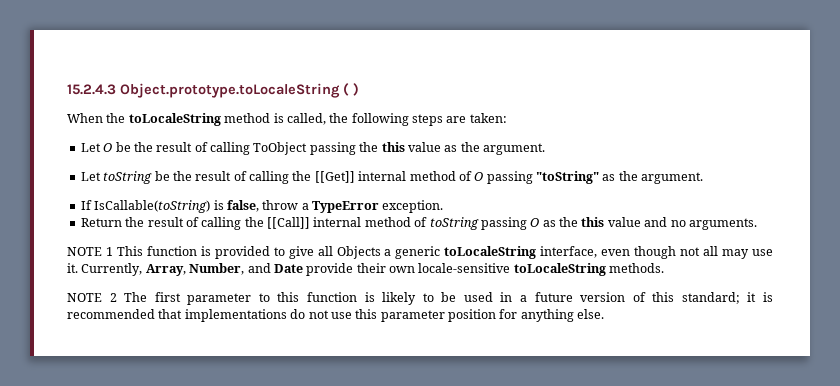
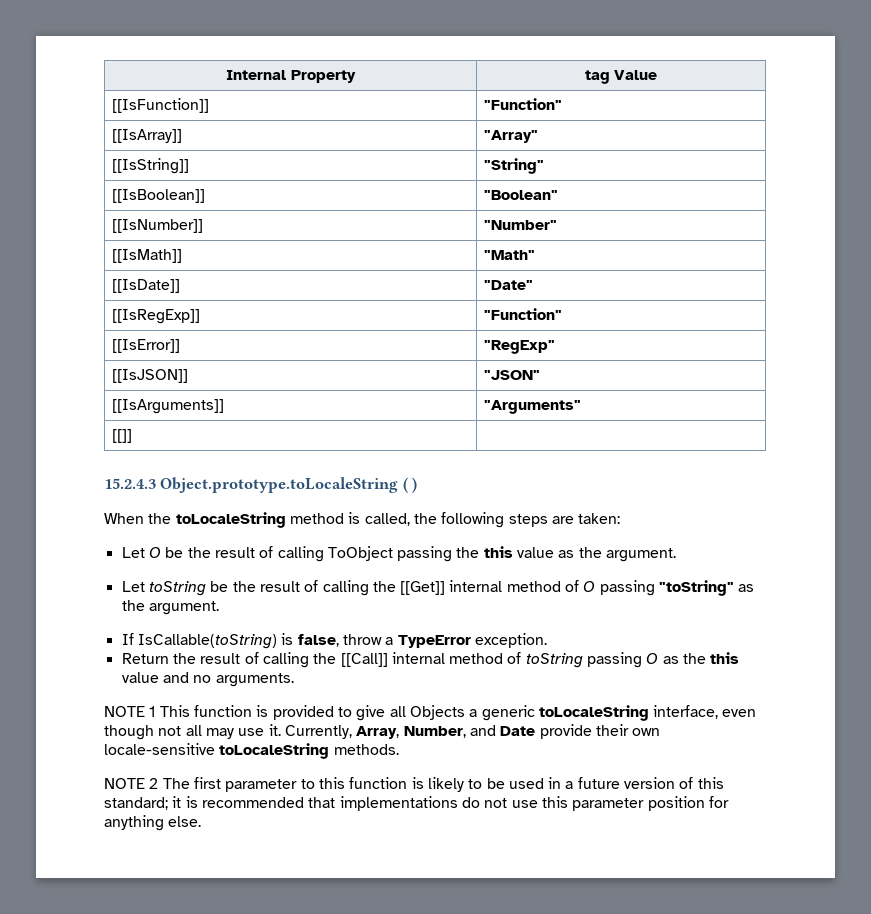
+ Internal Property | tag Value
+ [[IsFunction]] | "Function"
+ [[IsArray]] | "Array"
+ [[IsString]] | "String"
+ [[IsBoolean]] | "Boolean"
+ [[IsNumber]] | "Number"
+ [[IsMath]] | "Math"
+ [[IsDate]] | "Date"
+ [[IsRegExp]] | "Function"
+ [[IsError]] | "RegExp"
+ [[IsJSON]] | "JSON"
+ [[IsArguments]] | "Arguments"
+ [[]] |

